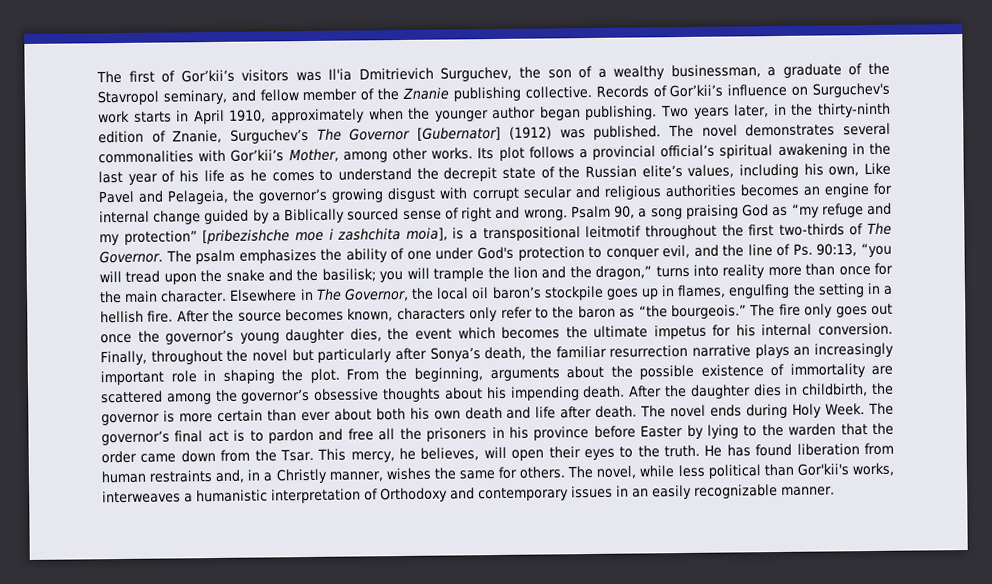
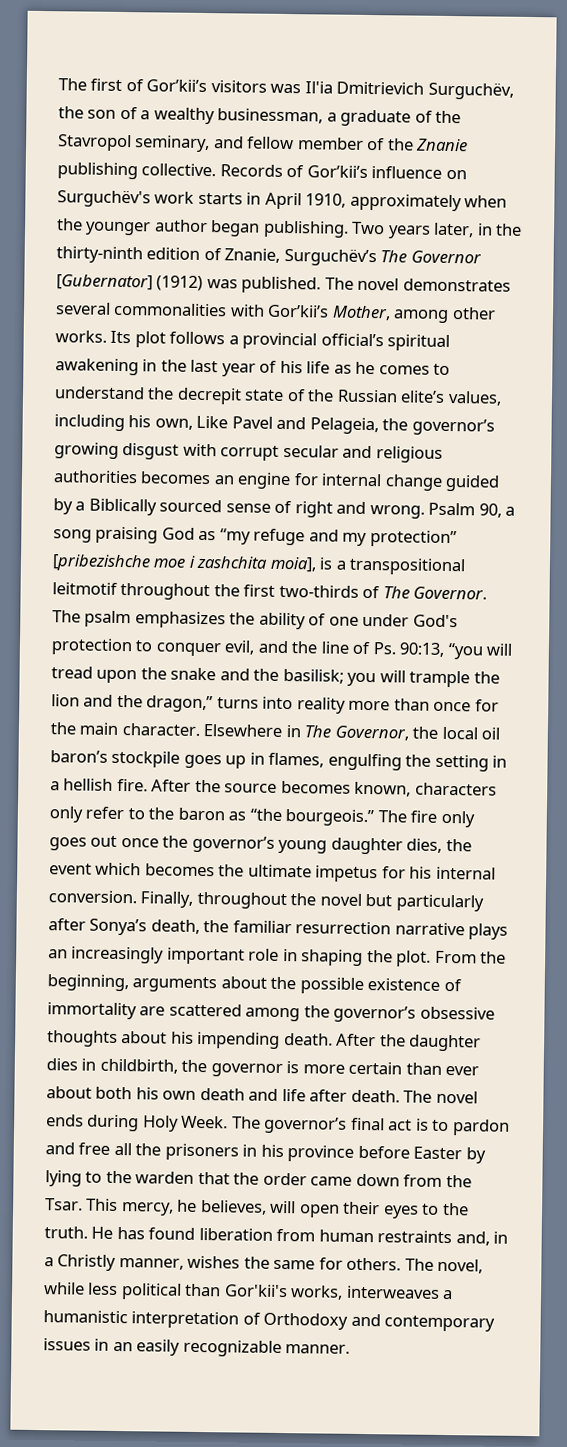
- The first of Gor’kii’s visitors was Il'ia Dmitrievich Surguchev, the son of a wealthy businessman, a graduate of the Stavropol seminary, and fellow member of the Znanie publishing collective.
+ The first of Gor’kii’s visitors was Il'ia Dmitrievich Surguchёv, the son of a wealthy businessman, a graduate of the Stavropol seminary, and fellow member of the Znanie publishing collective.
- Records of Gor’kii’s influence on Surguchev's work starts in April 1910, approximately when the younger author began publishing.
+ Records of Gor’kii’s influence on Surguchёv's work starts in April 1910, approximately when the younger author began publishing.
- Two years later, in the thirty-ninth edition of Znanie, Surguchev’s The Governor [Gubernator] (1912) was published.
+ Two years later, in the thirty-ninth edition of Znanie, Surguchёv’s The Governor [Gubernator] (1912) was published.

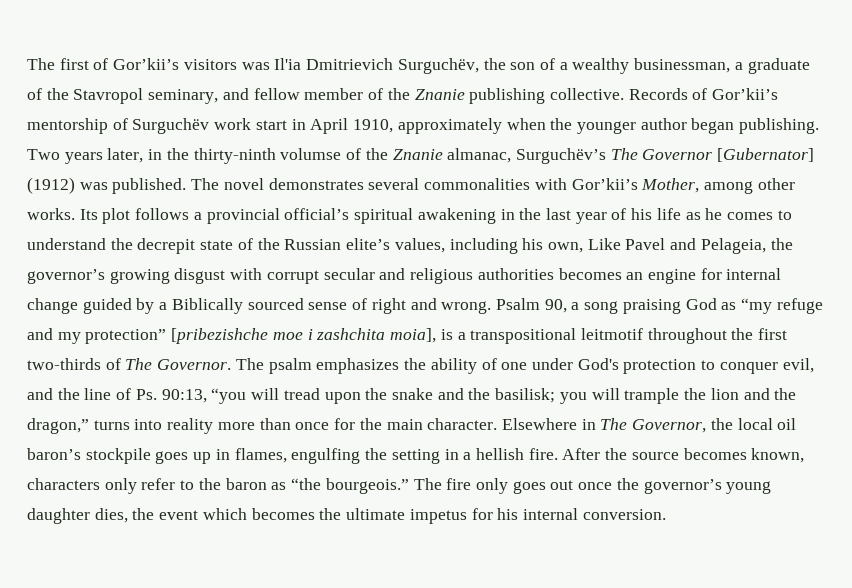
- Records of Gor’kii’s influence on Surguchёv's work starts in April 1910, approximately when the younger author began publishing.
+ Records of Gor’kii’s mentorship of Surguchёv work start in April 1910, approximately when the younger author began publishing.
- Two years later, in the thirty-ninth edition of Znanie, Surguchёv’s The Governor [Gubernator] (1912) was published.
+ Two years later, in the thirty-ninth volumse of the Znanie almanac, Surguchёv’s The Governor [Gubernator] (1912) was published.
- Finally, throughout the novel but particularly after Sonya’s death, the familiar resurrection narrative plays an increasingly important role in shaping the plot. From the beginning, arguments about the possible existence of immortality are scattered among the governor’s obsessive thoughts about his impending death. After the daughter dies in childbirth, the governor is more certain than ever about both his own death and life after death. The novel ends during Holy Week. The governor’s final act is to pardon and free all the prisoners in his province before Easter by lying to the warden that the order came down from the Tsar. This mercy, he believes, will open their eyes to the truth. He has found liberation from human restraints and, in a Christly manner, wishes the same for others. The novel, while less political than Gor'kii's works, interweaves a humanistic interpretation of Orthodoxy and contemporary issues in an easily recognizable manner.

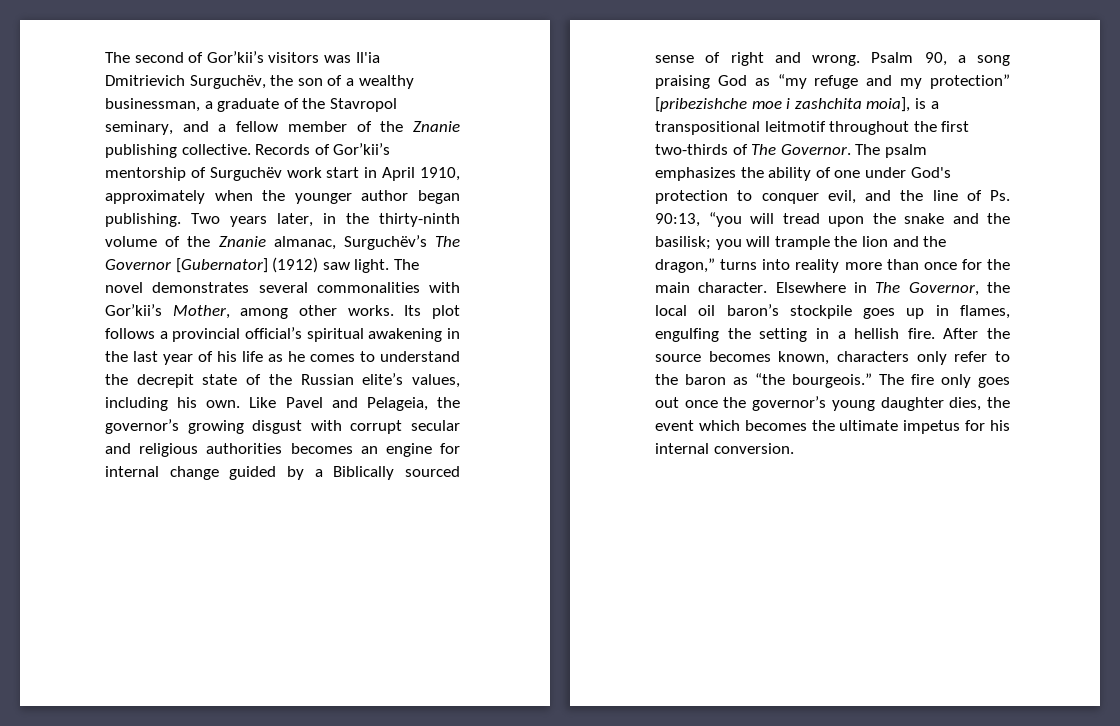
- The first of Gor’kii’s visitors was Il'ia Dmitrievich Surguchёv, the son of a wealthy businessman, a graduate of the Stavropol seminary, and fellow member of the Znanie publishing collective.
+ The second of Gor’kii’s visitors was Il'ia Dmitrievich Surguchёv, the son of a wealthy businessman, a graduate of the Stavropol seminary, and a fellow member of the Znanie publishing collective.
- Two years later, in the thirty-ninth volumse of the Znanie almanac, Surguchёv’s The Governor [Gubernator] (1912) was published.
+ Two years later, in the thirty-ninth volume of the Znanie almanac, Surguchёv’s The Governor [Gubernator] (1912) saw light.
- Its plot follows a provincial official’s spiritual awakening in the last year of his life as he comes to understand the decrepit state of the Russian elite’s values, including his own, Like Pavel and Pelageia, the governor’s growing disgust with corrupt secular and religious authorities becomes an engine for internal change guided by a Biblically sourced sense of right and wrong.
+ Its plot follows a provincial official’s spiritual awakening in the last year of his life as he comes to understand the decrepit state of the Russian elite’s values, including his own. Like Pavel and Pelageia, the governor’s growing disgust with corrupt secular and religious authorities becomes an engine for internal change guided by a Biblically sourced sense of right and wrong.

